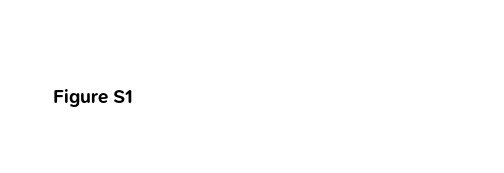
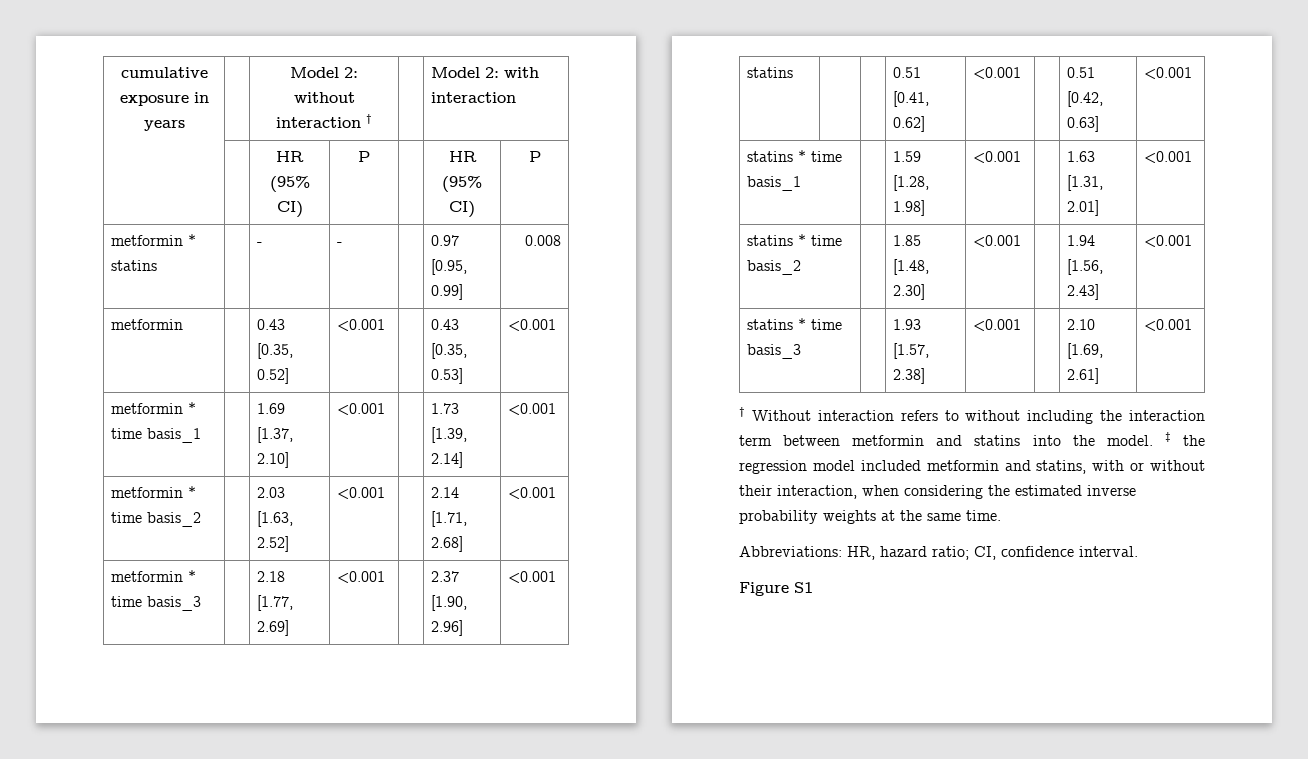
+ cumulative exposure in years | | Model 2: without interaction † | | Model 2: with interaction
+ | | HR (95% CI) | P | | HR (95% CI) | P
+ metformin * statins | | - | - | | 0.97 [0.95, 0.99] | 0.008
+ metformin | | 0.43 [0.35, 0.52] | <0.001 | | 0.43 [0.35, 0.53] | <0.001
+ metformin * time basis_1 | | 1.69 [1.37, 2.10] | <0.001 | | 1.73 [1.39, 2.14] | <0.001
+ metformin * time basis_2 | | 2.03 [1.63, 2.52] | <0.001 | | 2.14 [1.71, 2.68] | <0.001
+ metformin * time basis_3 | | 2.18 [1.77, 2.69] | <0.001 | | 2.37 [1.90, 2.96] | <0.001
+ statins | | | 0.51 [0.41, 0.62] | <0.001 | | 0.51 [0.42, 0.63] | <0.001
+ statins * time basis_1 | | 1.59 [1.28, 1.98] | <0.001 | | 1.63 [1.31, 2.01] | <0.001
+ statins * time basis_2 | | 1.85 [1.48, 2.30] | <0.001 | | 1.94 [1.56, 2.43] | <0.001
+ statins * time basis_3 | | 1.93 [1.57, 2.38] | <0.001 | | 2.10 [1.69, 2.61] | <0.001
+ † Without interaction refers to without including the interaction term between metformin and statins into the model. ‡ the regression model included metformin and statins, with or without their interaction, when considering the estimated inverse probability weights at the same time.
+ Abbreviations: HR, hazard ratio; CI, confidence interval.

